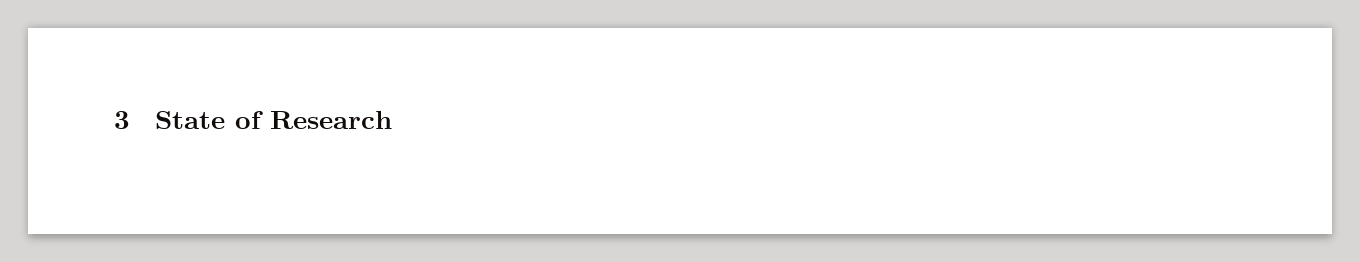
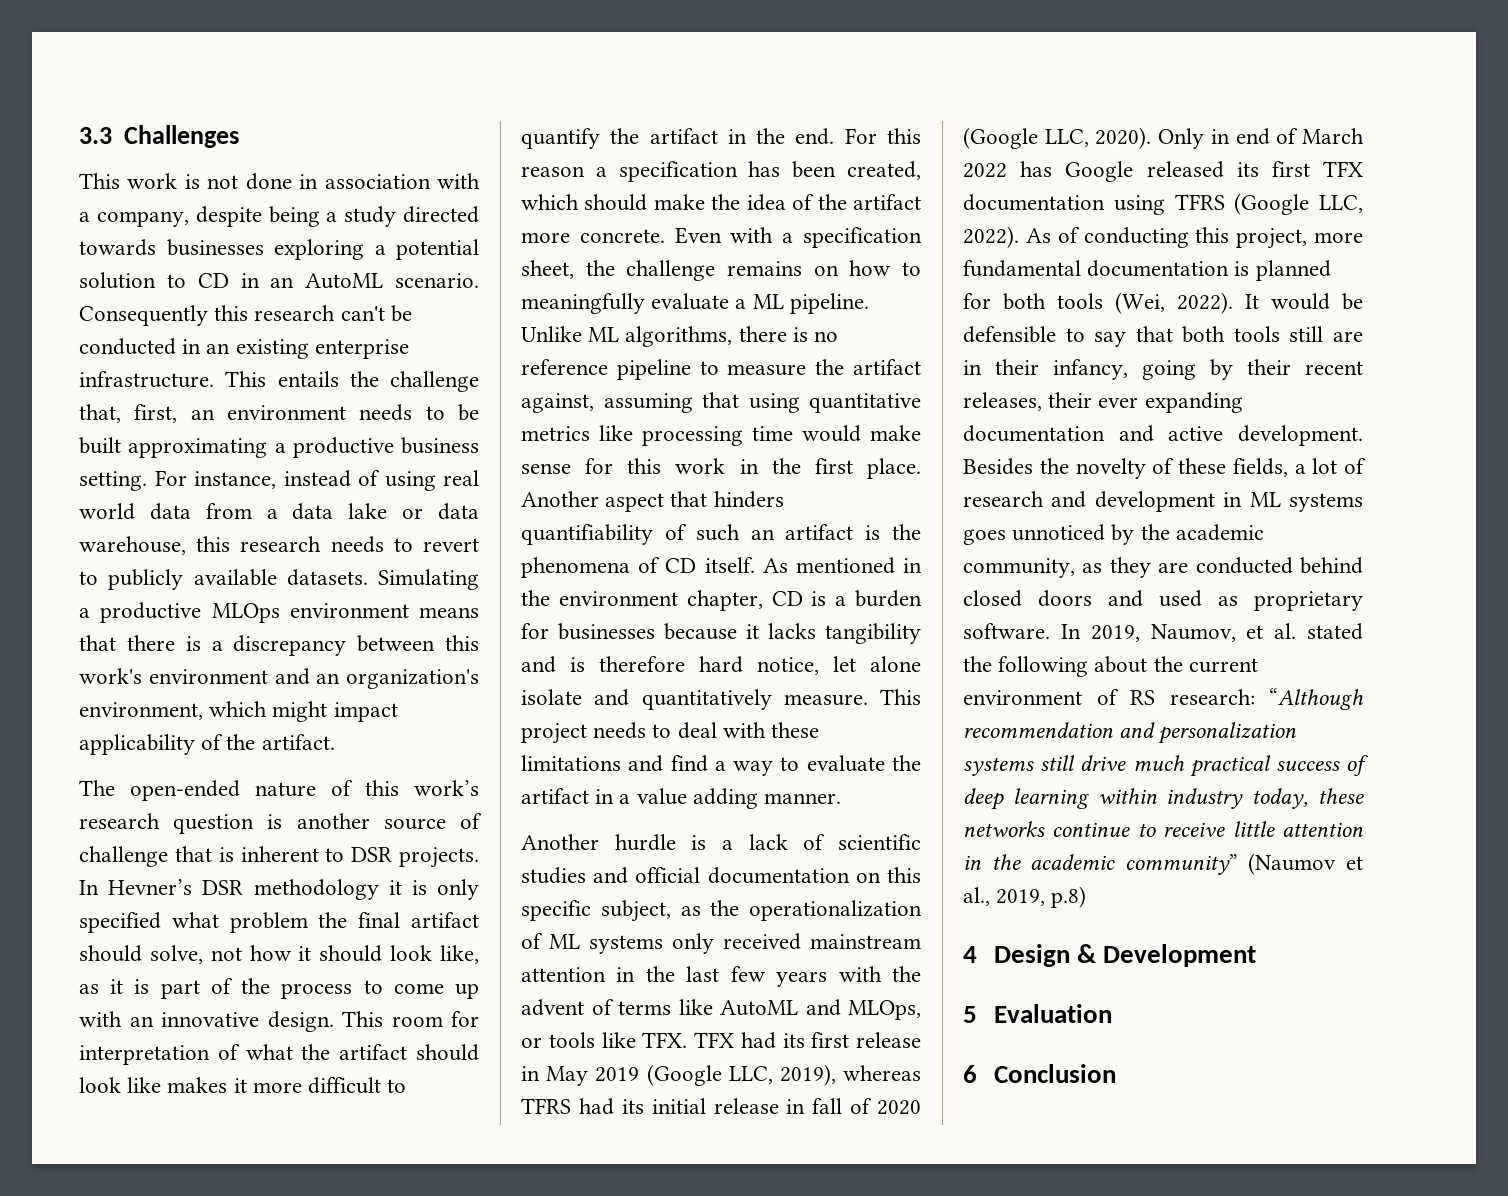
- 3 State of Research
+ 3.3 Challenges
+ This work is not done in association with a company, despite being a study directed towards businesses exploring a potential solution to CD in an AutoML scenario. Consequently this research can't be conducted in an existing enterprise infrastructure. This entails the challenge that, first, an environment needs to be built approximating a productive business setting. For instance, instead of using real world data from a data lake or data warehouse, this research needs to revert to publicly available datasets. Simulating a productive MLOps environment means that there is a discrepancy between this work's environment and an organization's environment, which might impact applicability of the artifact.
+ The open-ended nature of this work’s research question is another source of challenge that is inherent to DSR projects. In Hevner’s DSR methodology it is only specified what problem the final artifact should solve, not how it should look like, as it is part of the process to come up with an innovative design. This room for interpretation of what the artifact should look like makes it more difficult to quantify the artifact in the end. For this reason a specification has been created, which should make the idea of the artifact more concrete. Even with a specification sheet, the challenge remains on how to meaningfully evaluate a ML pipeline. Unlike ML algorithms, there is no reference pipeline to measure the artifact against, assuming that using quantitative metrics like processing time would make sense for this work in the first place. Another aspect that hinders quantifiability of such an artifact is the phenomena of CD itself. As mentioned in the environment chapter, CD is a burden for businesses because it lacks tangibility and is therefore hard notice, let alone isolate and quantitatively measure. This project needs to deal with these limitations and find a way to evaluate the artifact in a value adding manner.
+ Another hurdle is a lack of scientific studies and official documentation on this specific subject, as the operationalization of ML systems only received mainstream attention in the last few years with the advent of terms like AutoML and MLOps, or tools like TFX. TFX had its first release in May 2019 (Google LLC, 2019), whereas TFRS had its initial release in fall of 2020 (Google LLC, 2020). Only in end of March 2022 has Google released its first TFX documentation using TFRS (Google LLC, 2022). As of conducting this project, more fundamental documentation is planned for both tools (Wei, 2022). It would be defensible to say that both tools still are in their infancy, going by their recent releases, their ever expanding documentation and active development. Besides the novelty of these fields, a lot of research and development in ML systems goes unnoticed by the academic community, as they are conducted behind closed doors and used as proprietary software. In 2019, Naumov, et al. stated the following about the current environment of RS research: “Although recommendation and personalization systems still drive much practical success of deep learning within industry today, these networks continue to receive little attention in the academic community” (Naumov et al., 2019, p.8)
+ 4 Design & Development
+ 5 Evaluation
+ 6 Conclusion

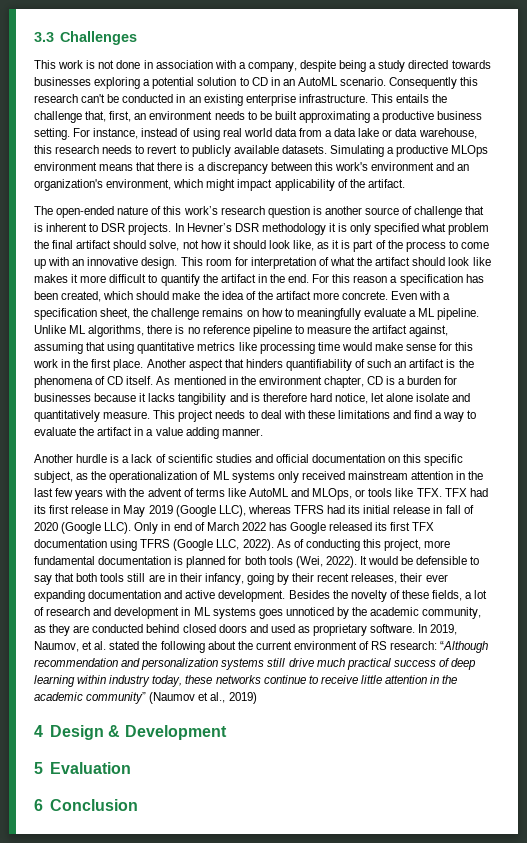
- Another hurdle is a lack of scientific studies and official documentation on this specific subject, as the operationalization of ML systems only received mainstream attention in the last few years with the advent of terms like AutoML and MLOps, or tools like TFX. TFX had its first release in May 2019 (Google LLC, 2019), whereas TFRS had its initial release in fall of 2020 (Google LLC, 2020).
+ Another hurdle is a lack of scientific studies and official documentation on this specific subject, as the operationalization of ML systems only received mainstream attention in the last few years with the advent of terms like AutoML and MLOps, or tools like TFX. TFX had its first release in May 2019 (Google LLC), whereas TFRS had its initial release in fall of 2020 (Google LLC).
- In 2019, Naumov, et al. stated the following about the current environment of RS research: “Although recommendation and personalization systems still drive much practical success of deep learning within industry today, these networks continue to receive little attention in the academic community” (Naumov et al., 2019, p.8)
+ In 2019, Naumov, et al. stated the following about the current environment of RS research: “Although recommendation and personalization systems still drive much practical success of deep learning within industry today, these networks continue to receive little attention in the academic community” (Naumov et al., 2019)

